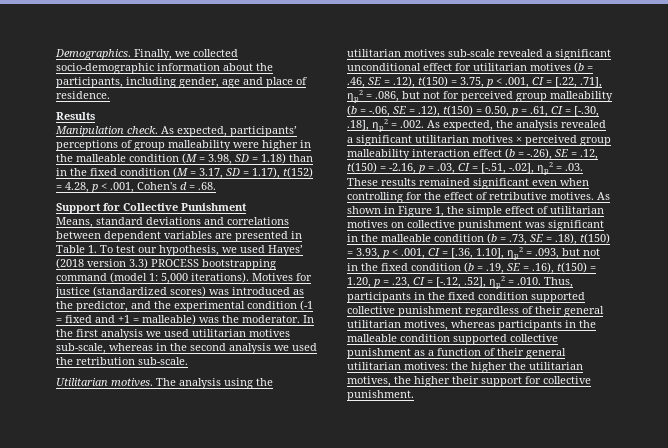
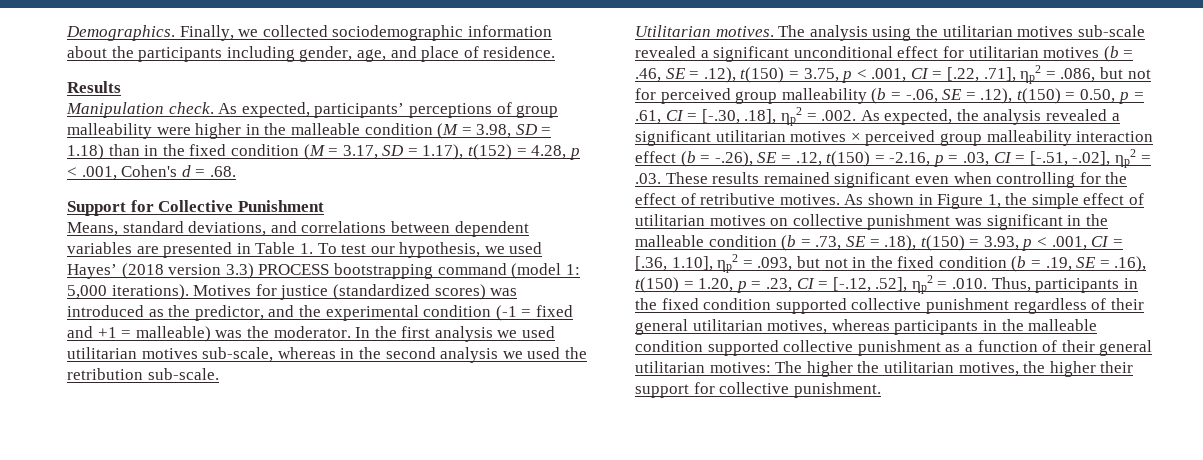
- Finally, we collected socio-demographic information about the participants, including gender, age and place of residence.
+ Finally, we collected sociodemographic information about the participants including gender, age, and place of residence.
- Means, standard deviations and correlations between dependent variables are presented in Table 1. To test our hypothesis, we used Hayes’ (2018 version 3.3) PROCESS bootstrapping command (model 1: 5,000 iterations).
+ Means, standard deviations, and correlations between dependent variables are presented in Table 1. To test our hypothesis, we used Hayes’ (2018 version 3.3) PROCESS bootstrapping command (model 1: 5,000 iterations).
- the higher the utilitarian motives, the higher their support for collective punishment.
+ The higher the utilitarian motives, the higher their support for collective punishment.

